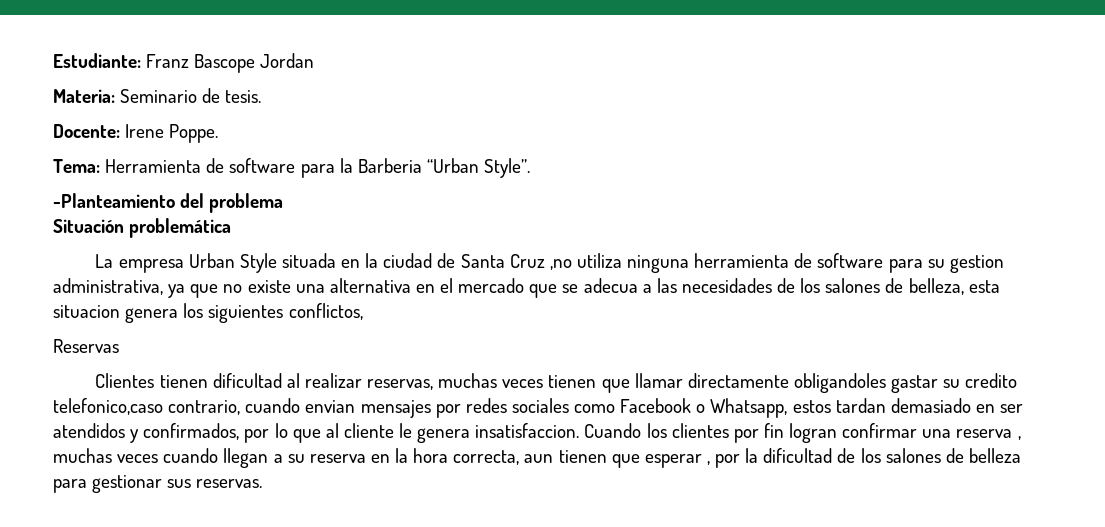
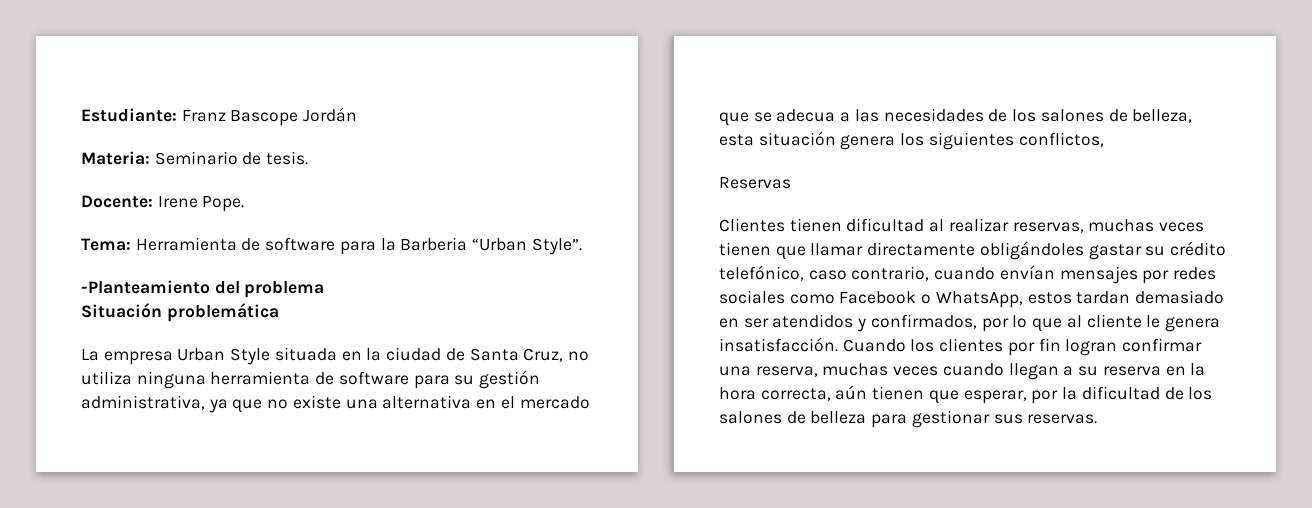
- Estudiante: Franz Bascope Jordan
+ Estudiante: Franz Bascope Jordán
- Docente: Irene Poppe.
+ Docente: Irene Pope.
- La empresa Urban Style situada en la ciudad de Santa Cruz ,no utiliza ninguna herramienta de software para su gestion administrativa, ya que no existe una alternativa en el mercado que se adecua a las necesidades de los salones de belleza, esta situacion genera los siguientes conflictos,
+ La empresa Urban Style situada en la ciudad de Santa Cruz, no utiliza ninguna herramienta de software para su gestión administrativa, ya que no existe una alternativa en el mercado que se adecua a las necesidades de los salones de belleza, esta situación genera los siguientes conflictos,
- Clientes tienen dificultad al realizar reservas, muchas veces tienen que llamar directamente obligandoles gastar su credito telefonico,caso contrario, cuando envian mensajes por redes sociales como Facebook o Whatsapp, estos tardan demasiado en ser atendidos y confirmados, por lo que al cliente le genera insatisfaccion.
+ Clientes tienen dificultad al realizar reservas, muchas veces tienen que llamar directamente obligándoles gastar su crédito telefónico, caso contrario, cuando envían mensajes por redes sociales como Facebook o WhatsApp, estos tardan demasiado en ser atendidos y confirmados, por lo que al cliente le genera insatisfacción.
- Cuando los clientes por fin logran confirmar una reserva , muchas veces cuando llegan a su reserva en la hora correcta, aun tienen que esperar , por la dificultad de los salones de belleza para gestionar sus reservas.
+ Cuando los clientes por fin logran confirmar una reserva, muchas veces cuando llegan a su reserva en la hora correcta, aún tienen que esperar, por la dificultad de los salones de belleza para gestionar sus reservas.

